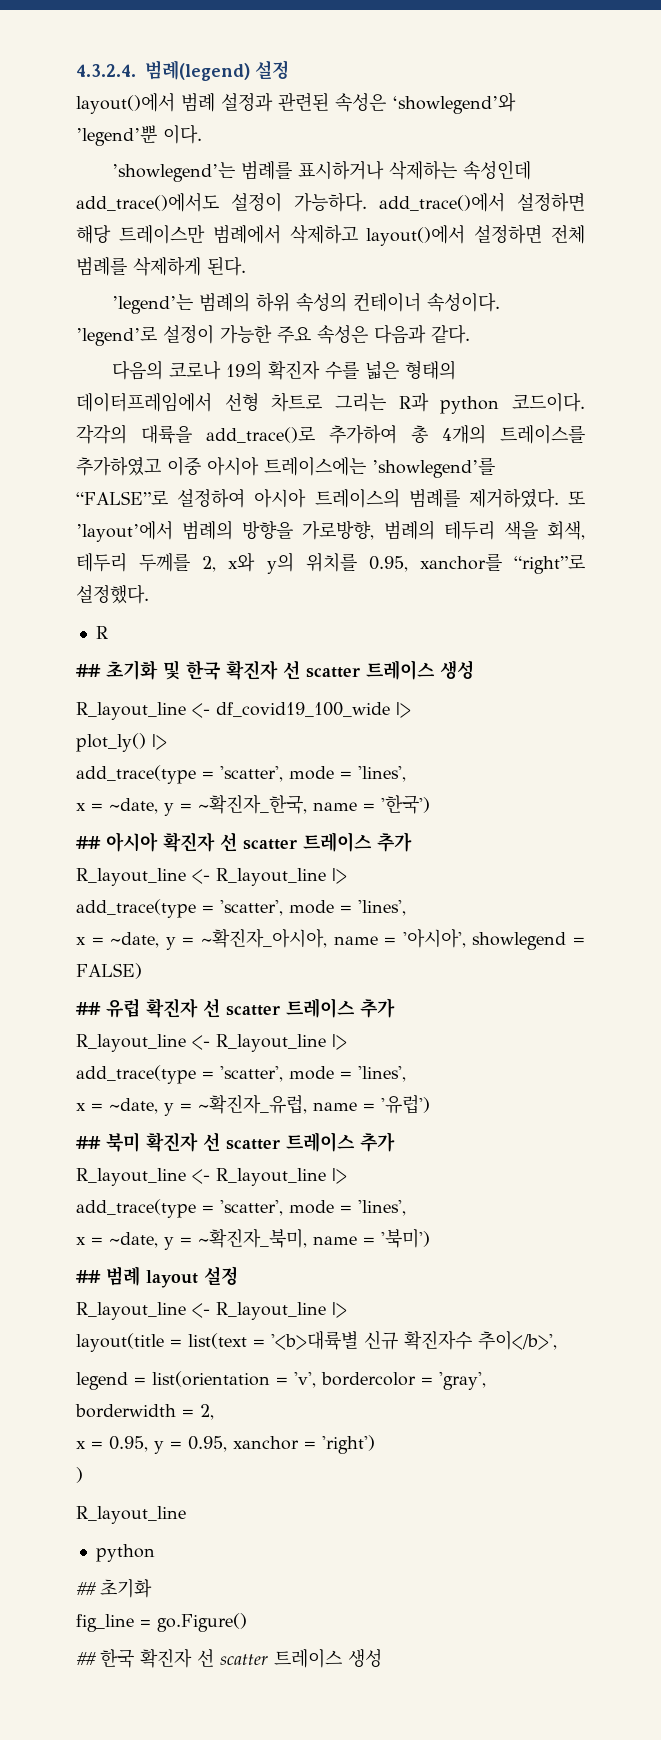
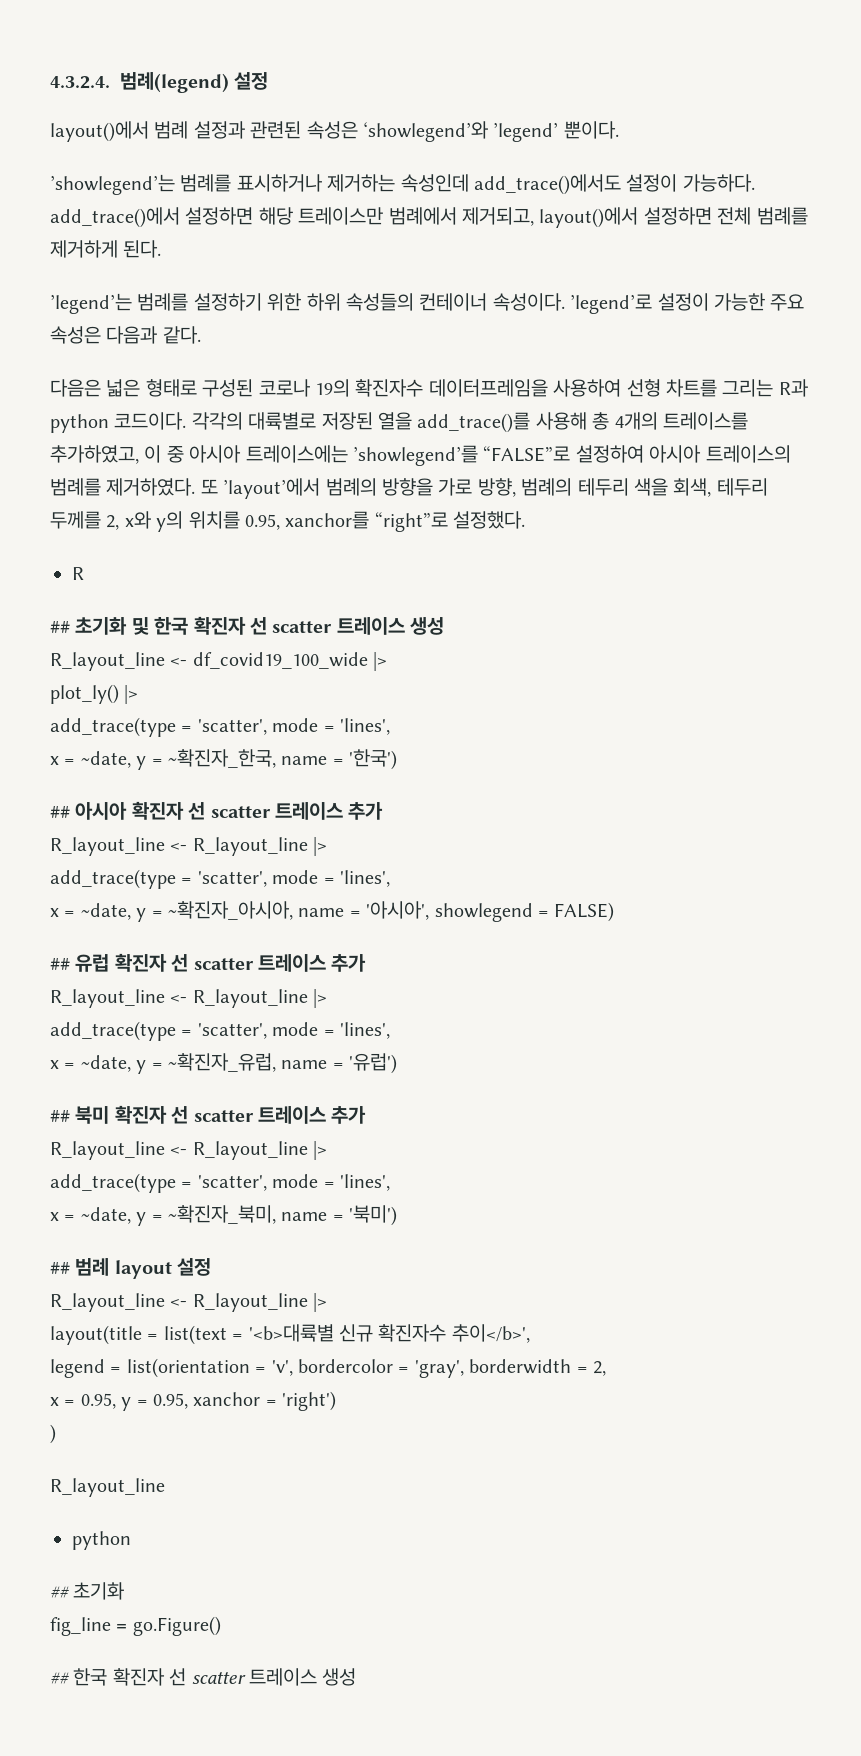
- layout()에서 범례 설정과 관련된 속성은 ‘showlegend’와 ’legend’뿐 이다.
+ layout()에서 범례 설정과 관련된 속성은 ‘showlegend’와 ’legend’ 뿐이다.
- ’showlegend’는 범례를 표시하거나 삭제하는 속성인데 add_trace()에서도 설정이 가능하다. add_trace()에서 설정하면 해당 트레이스만 범례에서 삭제하고 layout()에서 설정하면 전체 범례를 삭제하게 된다.
+ ’showlegend’는 범례를 표시하거나 제거하는 속성인데 add_trace()에서도 설정이 가능하다. add_trace()에서 설정하면 해당 트레이스만 범례에서 제거되고, layout()에서 설정하면 전체 범례를 제거하게 된다.
- ’legend’는 범례의 하위 속성의 컨테이너 속성이다. ’legend’로 설정이 가능한 주요 속성은 다음과 같다.
+ ’legend’는 범례를 설정하기 위한 하위 속성들의 컨테이너 속성이다. ’legend’로 설정이 가능한 주요 속성은 다음과 같다.
- 다음의 코로나 19의 확진자 수를 넓은 형태의 데이터프레임에서 선형 차트로 그리는 R과 python 코드이다.
+ 다음은 넓은 형태로 구성된 코로나 19의 확진자수 데이터프레임을 사용하여 선형 차트를 그리는 R과 python 코드이다.
- 각각의 대륙을 add_trace()로 추가하여 총 4개의 트레이스를 추가하였고 이중 아시아 트레이스에는 ’showlegend’를 “FALSE”로 설정하여 아시아 트레이스의 범례를 제거하였다.
+ 각각의 대륙별로 저장된 열을 add_trace()를 사용해 총 4개의 트레이스를 추가하였고, 이 중 아시아 트레이스에는 ’showlegend’를 “FALSE”로 설정하여 아시아 트레이스의 범례를 제거하였다.
- 또 ’layout’에서 범례의 방향을 가로방향, 범례의 테두리 색을 회색, 테두리 두께를 2, x와 y의 위치를 0.95, xanchor를 “right”로 설정했다.
+ 또 ’layout’에서 범례의 방향을 가로 방향, 범례의 테두리 색을 회색, 테두리 두께를 2, x와 y의 위치를 0.95, xanchor를 “right”로 설정했다.

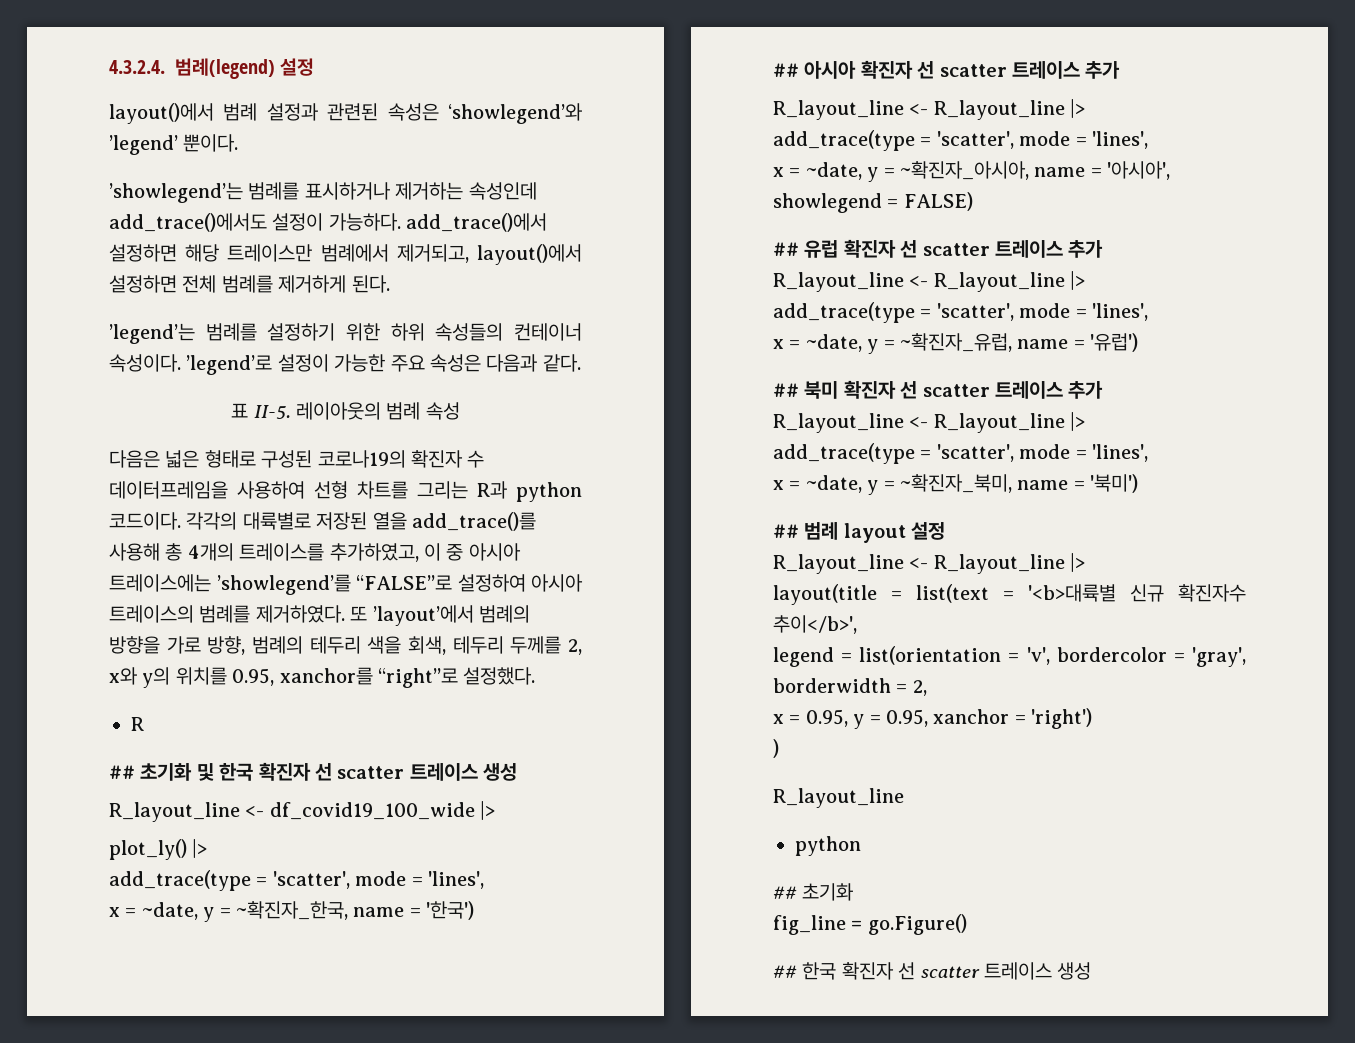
+ 표 II-5. 레이아웃의 범례 속성
- 다음은 넓은 형태로 구성된 코로나 19의 확진자수 데이터프레임을 사용하여 선형 차트를 그리는 R과 python 코드이다.
+ 다음은 넓은 형태로 구성된 코로나19의 확진자 수 데이터프레임을 사용하여 선형 차트를 그리는 R과 python 코드이다.

